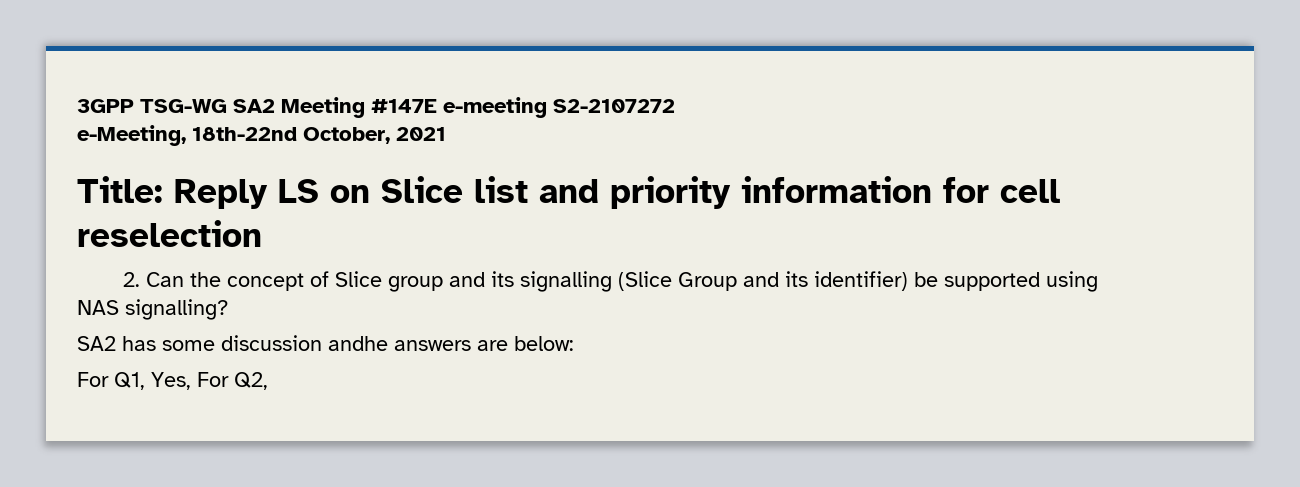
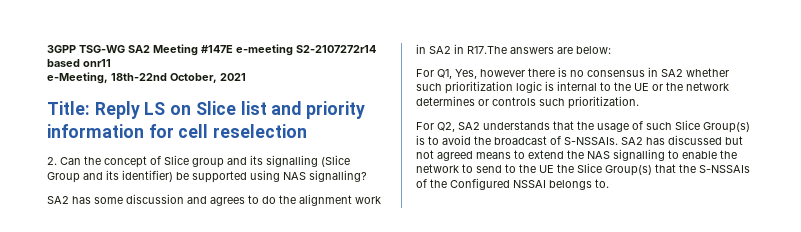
- 3GPP TSG-WG SA2 Meeting #147E e-meeting S2-2107272
+ 3GPP TSG-WG SA2 Meeting #147E e-meeting S2-2107272r14 based onr11
- SA2 has some discussion andhe answers are below:
+ SA2 has some discussion and agrees to do the alignment work in SA2 in R17.The answers are below:
- For Q1, Yes, For Q2,
+ For Q1, Yes, however there is no consensus in SA2 whether such prioritization logic is internal to the UE or the network determines or controls such prioritization.
+ For Q2, SA2 understands that the usage of such Slice Group(s) is to avoid the broadcast of S-NSSAIs. SA2 has discussed but not agreed means to extend the NAS signalling to enable the network to send to the UE the Slice Group(s) that the S-NSSAIs of the Configured NSSAI belongs to.

